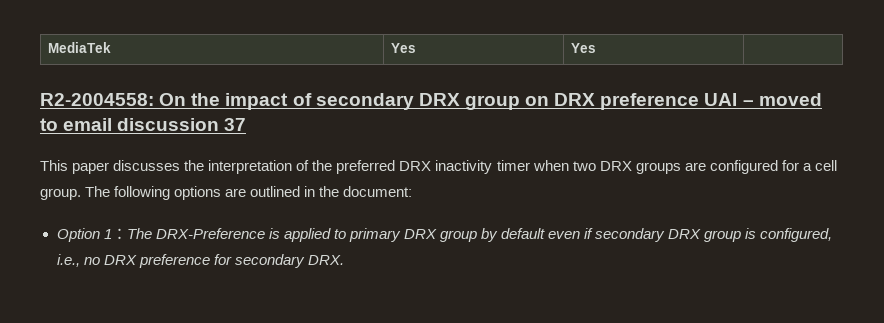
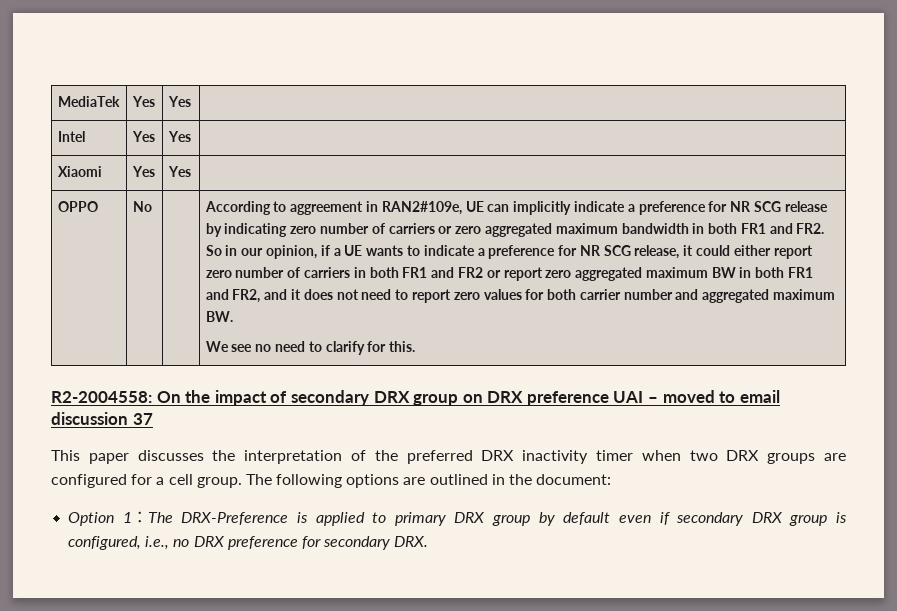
+ Intel | Yes | Yes |
+ Xiaomi | Yes | Yes |
+ OPPO | No | | According to aggreement in RAN2#109e, UE can implicitly indicate a preference for NR SCG release by indicating zero number of carriers or zero aggregated maximum bandwidth in both FR1 and FR2. So in our opinion, if a UE wants to indicate a preference for NR SCG release, it could either report zero number of carriers in both FR1 and FR2 or report zero aggregated maximum BW in both FR1 and FR2, and it does not need to report zero values for both carrier number and aggregated maximum BW.
+ We see no need to clarify for this.

